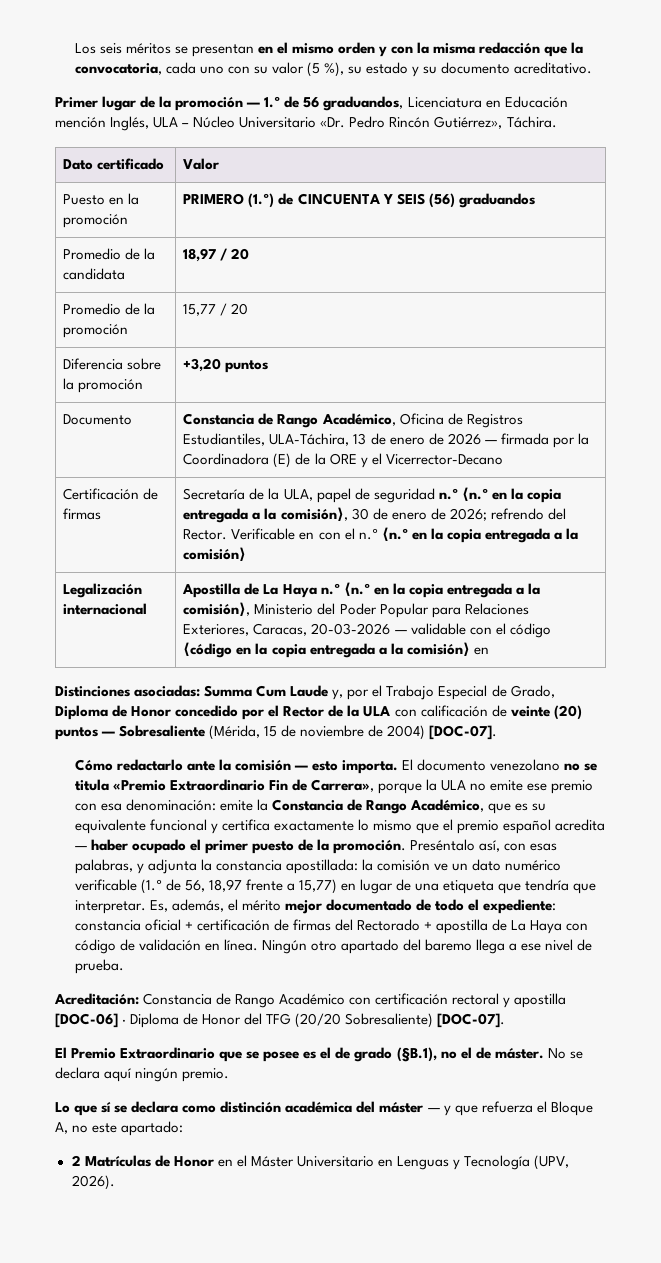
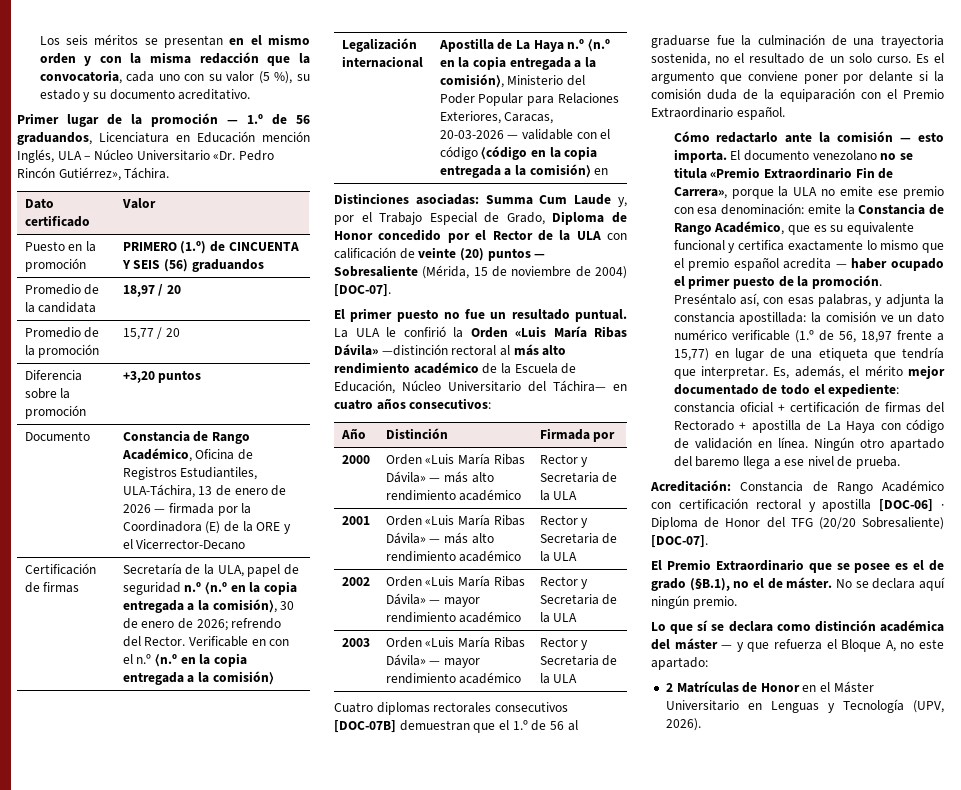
+ El primer puesto no fue un resultado puntual. La ULA le confirió la Orden «Luis María Ribas Dávila» —distinción rectoral al más alto rendimiento académico de la Escuela de Educación, Núcleo Universitario del Táchira— en cuatro años consecutivos:
+ Año | Distinción | Firmada por
+ 2000 | Orden «Luis María Ribas Dávila» — más alto rendimiento académico | Rector y Secretaria de la ULA
+ 2001 | Orden «Luis María Ribas Dávila» — más alto rendimiento académico | Rector y Secretaria de la ULA
+ 2002 | Orden «Luis María Ribas Dávila» — mayor rendimiento académico | Rector y Secretaria de la ULA
+ 2003 | Orden «Luis María Ribas Dávila» — mayor rendimiento académico | Rector y Secretaria de la ULA
+ Cuatro diplomas rectorales consecutivos [DOC-07B] demuestran que el 1.º de 56 al graduarse fue la culminación de una trayectoria sostenida, no el resultado de un solo curso. Es el argumento que conviene poner por delante si la comisión duda de la equiparación con el Premio Extraordinario español.

